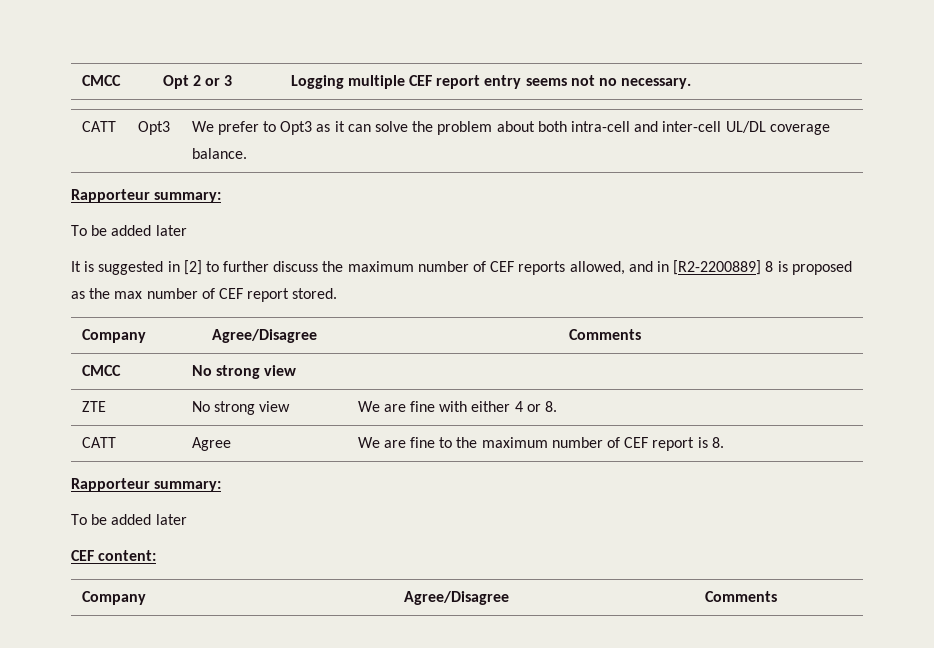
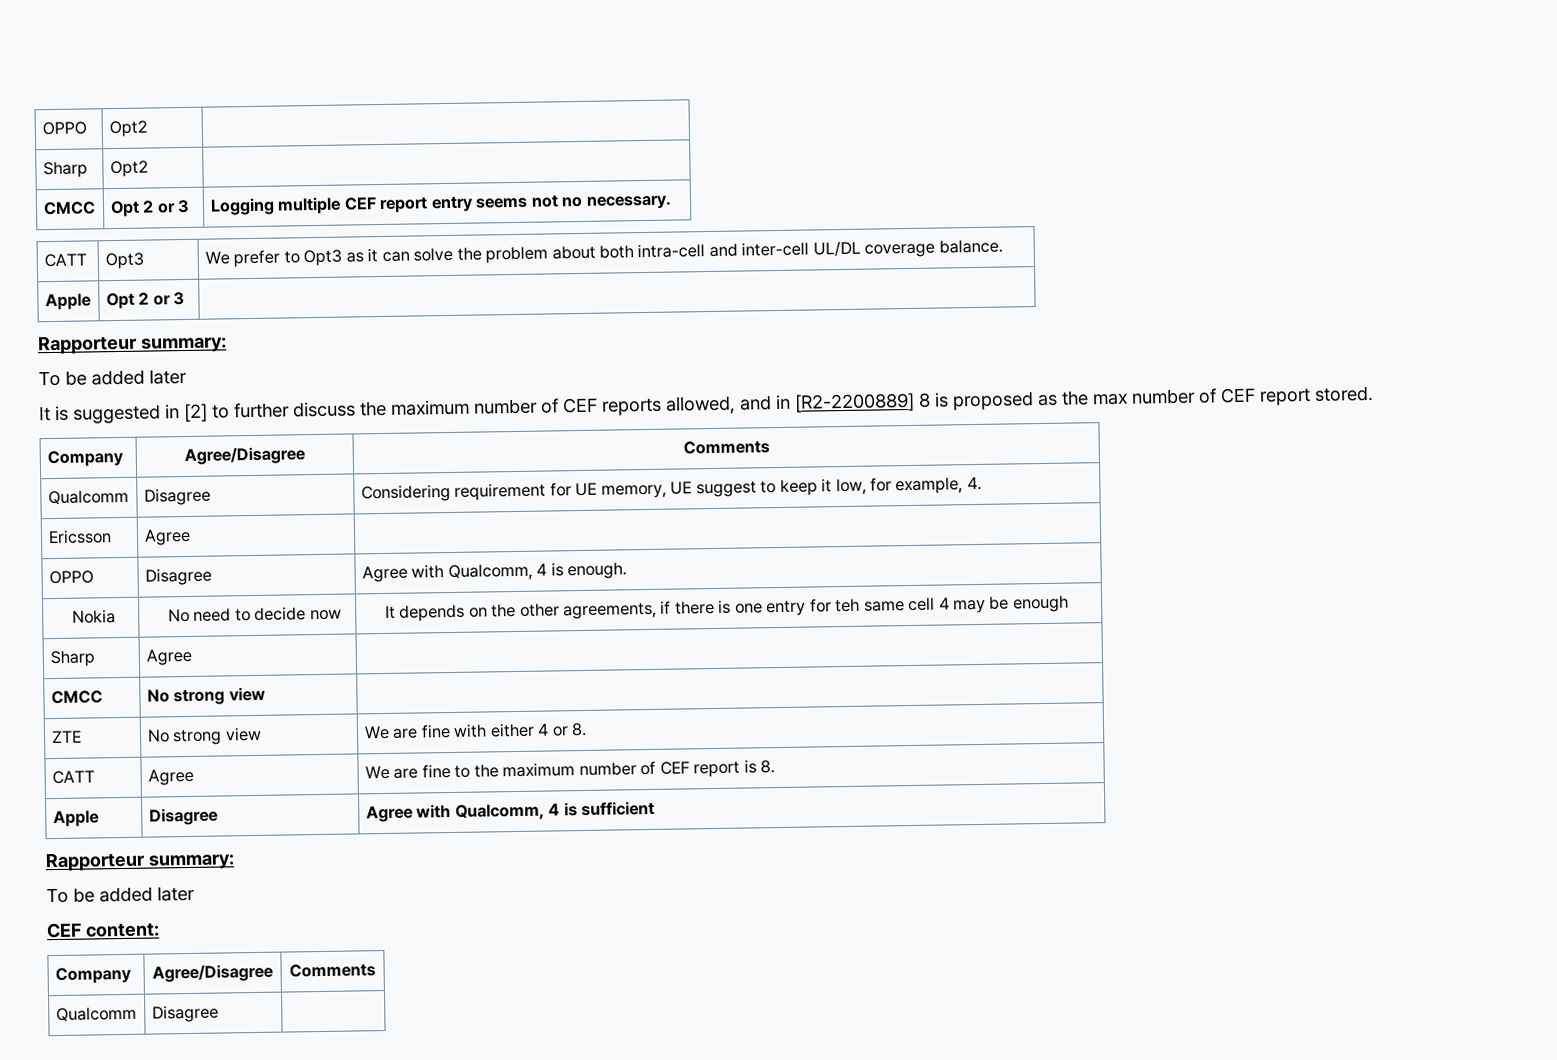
+ OPPO | Opt2 |
+ Sharp | Opt2 |
+ Apple | Opt 2 or 3 |
+ Qualcomm | Disagree | Considering requirement for UE memory, UE suggest to keep it low, for example, 4.
+ Ericsson | Agree |
+ OPPO | Disagree | Agree with Qualcomm, 4 is enough.
+ Nokia | No need to decide now | It depends on the other agreements, if there is one entry for teh same cell 4 may be enough
+ Sharp | Agree |
+ Apple | Disagree | Agree with Qualcomm, 4 is sufficient
  CEF content:
  Company | Agree/Disagree | Comments
+ Qualcomm | Disagree |

